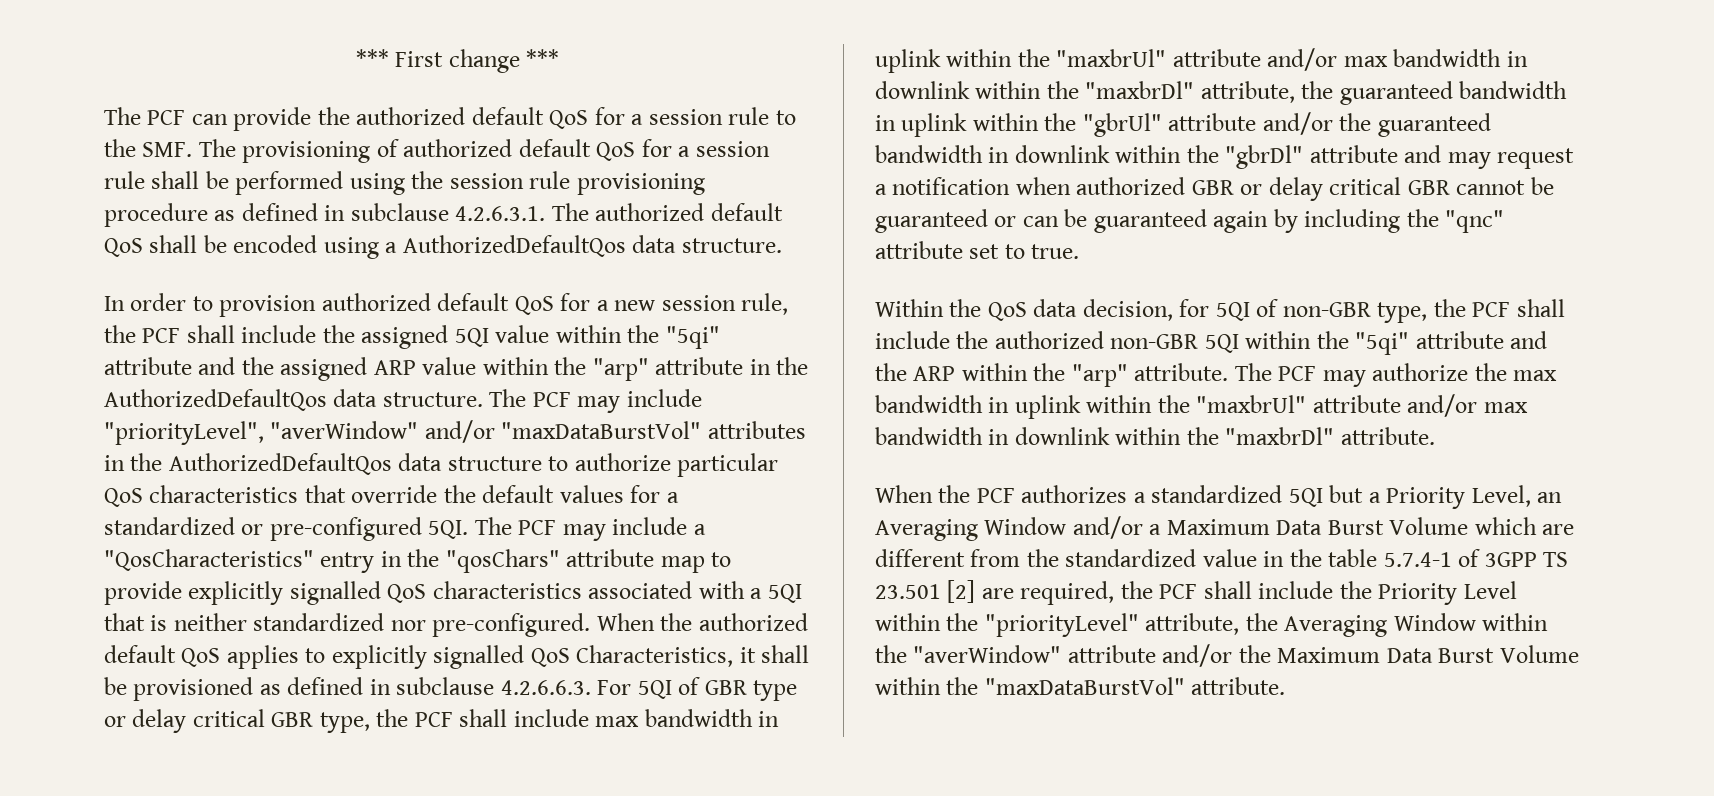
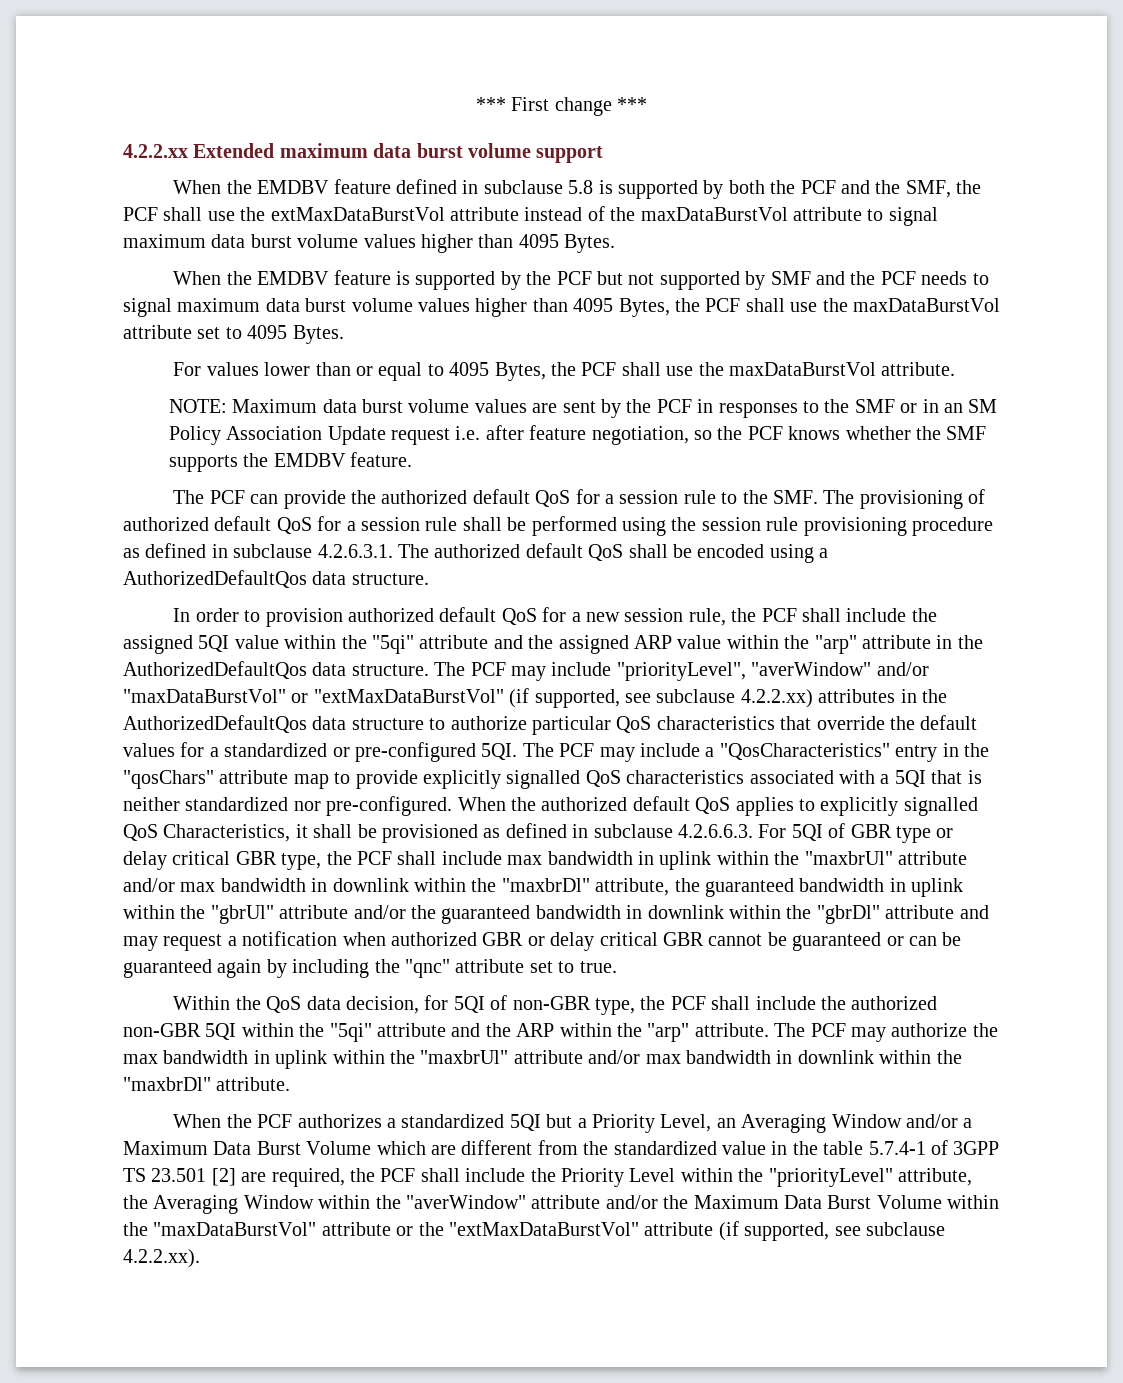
+ 4.2.2.xx Extended maximum data burst volume support
+ When the EMDBV feature defined in subclause 5.8 is supported by both the PCF and the SMF, the PCF shall use the extMaxDataBurstVol attribute instead of the maxDataBurstVol attribute to signal maximum data burst volume values higher than 4095 Bytes.
+ When the EMDBV feature is supported by the PCF but not supported by SMF and the PCF needs to signal maximum data burst volume values higher than 4095 Bytes, the PCF shall use the maxDataBurstVol attribute set to 4095 Bytes.
+ For values lower than or equal to 4095 Bytes, the PCF shall use the maxDataBurstVol attribute.
+ NOTE: Maximum data burst volume values are sent by the PCF in responses to the SMF or in an SM Policy Association Update request i.e. after feature negotiation, so the PCF knows whether the SMF supports the EMDBV feature.
- The PCF may include "priorityLevel", "averWindow" and/or "maxDataBurstVol" attributes in the AuthorizedDefaultQos data structure to authorize particular QoS characteristics that override the default values for a standardized or pre-configured 5QI.
+ The PCF may include "priorityLevel", "averWindow" and/or "maxDataBurstVol" or "extMaxDataBurstVol" (if supported, see subclause 4.2.2.xx) attributes in the AuthorizedDefaultQos data structure to authorize particular QoS characteristics that override the default values for a standardized or pre-configured 5QI.
- When the PCF authorizes a standardized 5QI but a Priority Level, an Averaging Window and/or a Maximum Data Burst Volume which are different from the standardized value in the table 5.7.4-1 of 3GPP TS 23.501 [2] are required, the PCF shall include the Priority Level within the "priorityLevel" attribute, the Averaging Window within the "averWindow" attribute and/or the Maximum Data Burst Volume within the "maxDataBurstVol" attribute.
+ When the PCF authorizes a standardized 5QI but a Priority Level, an Averaging Window and/or a Maximum Data Burst Volume which are different from the standardized value in the table 5.7.4-1 of 3GPP TS 23.501 [2] are required, the PCF shall include the Priority Level within the "priorityLevel" attribute, the Averaging Window within the "averWindow" attribute and/or the Maximum Data Burst Volume within the "maxDataBurstVol" attribute or the "extMaxDataBurstVol" attribute (if supported, see subclause 4.2.2.xx).

